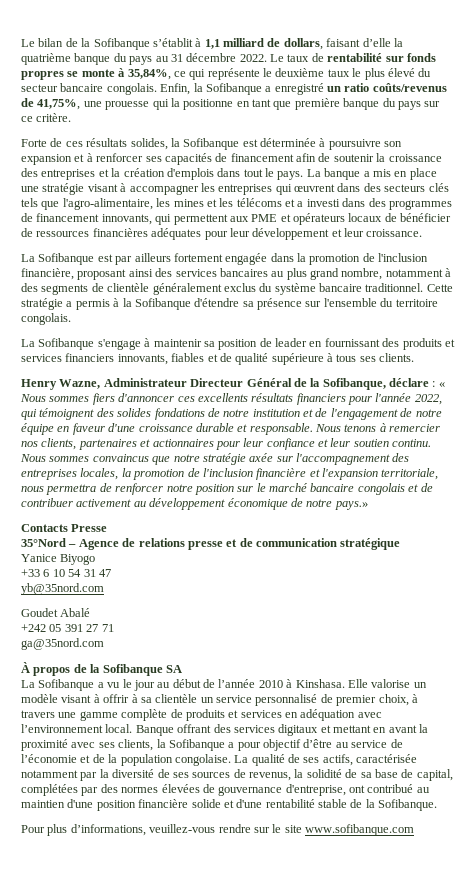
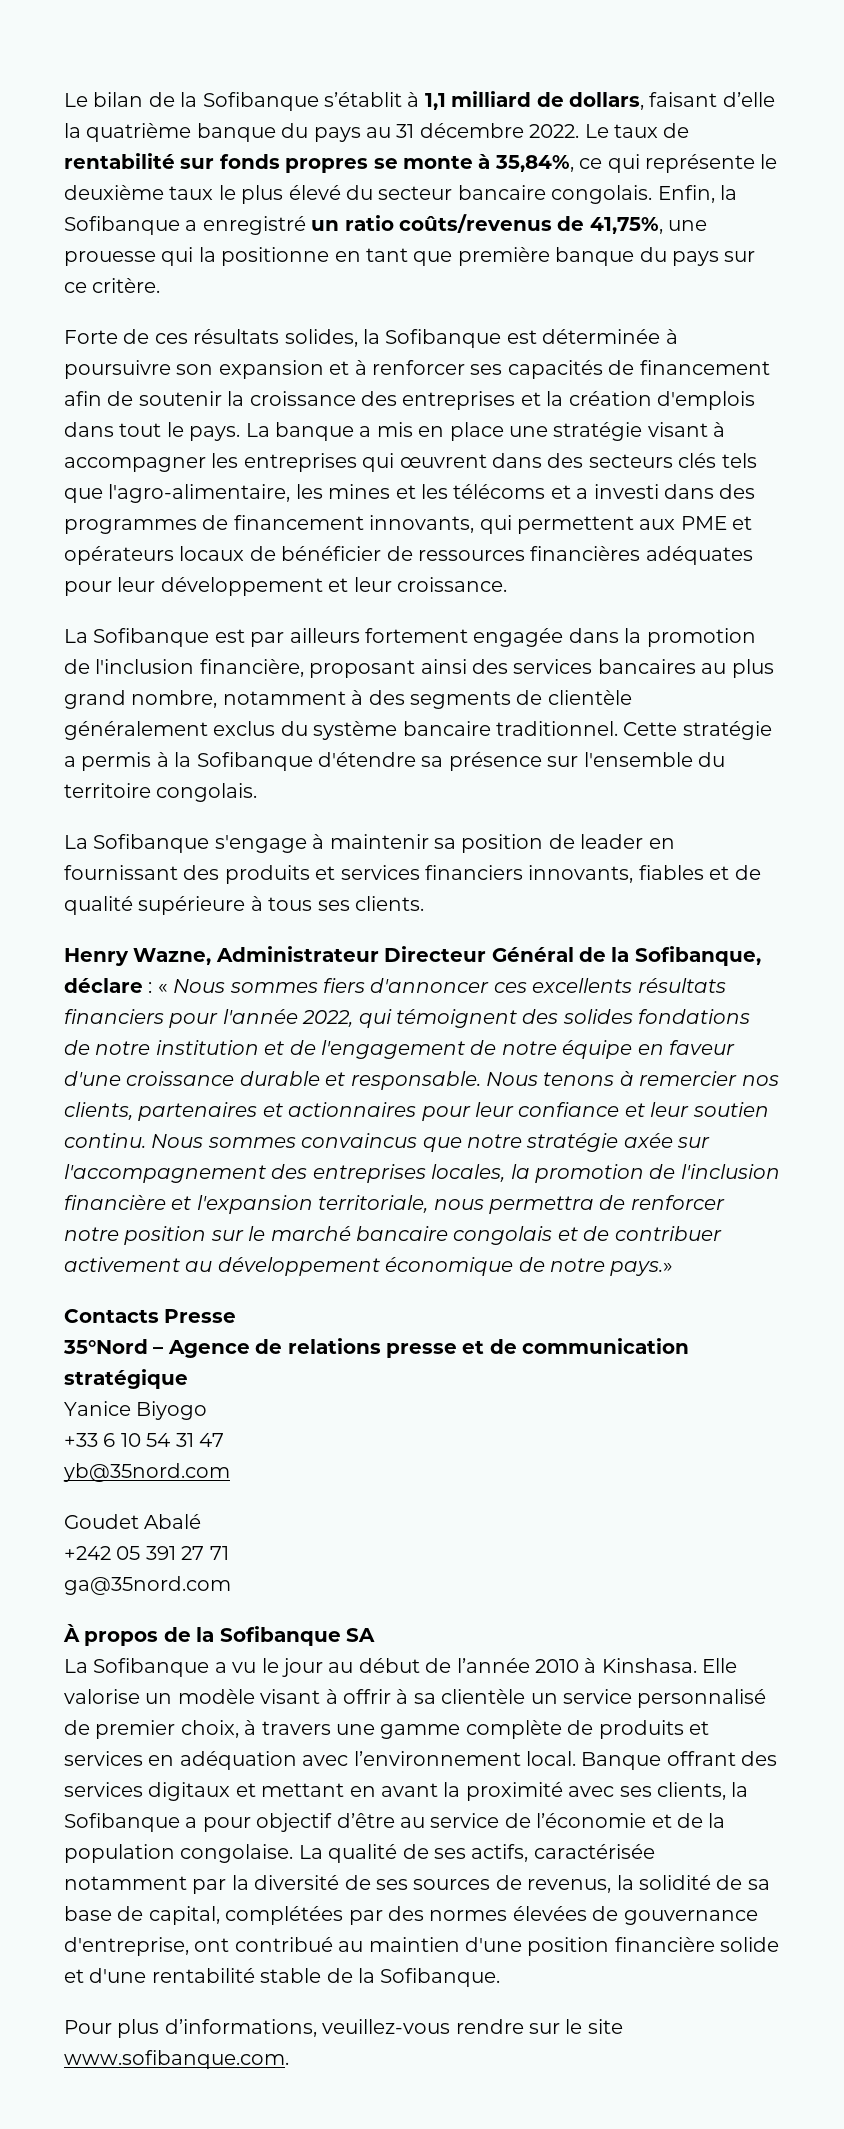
- Pour plus d’informations, veuillez-vous rendre sur le site www.sofibanque.com
+ Pour plus d’informations, veuillez-vous rendre sur le site www.sofibanque.com.

